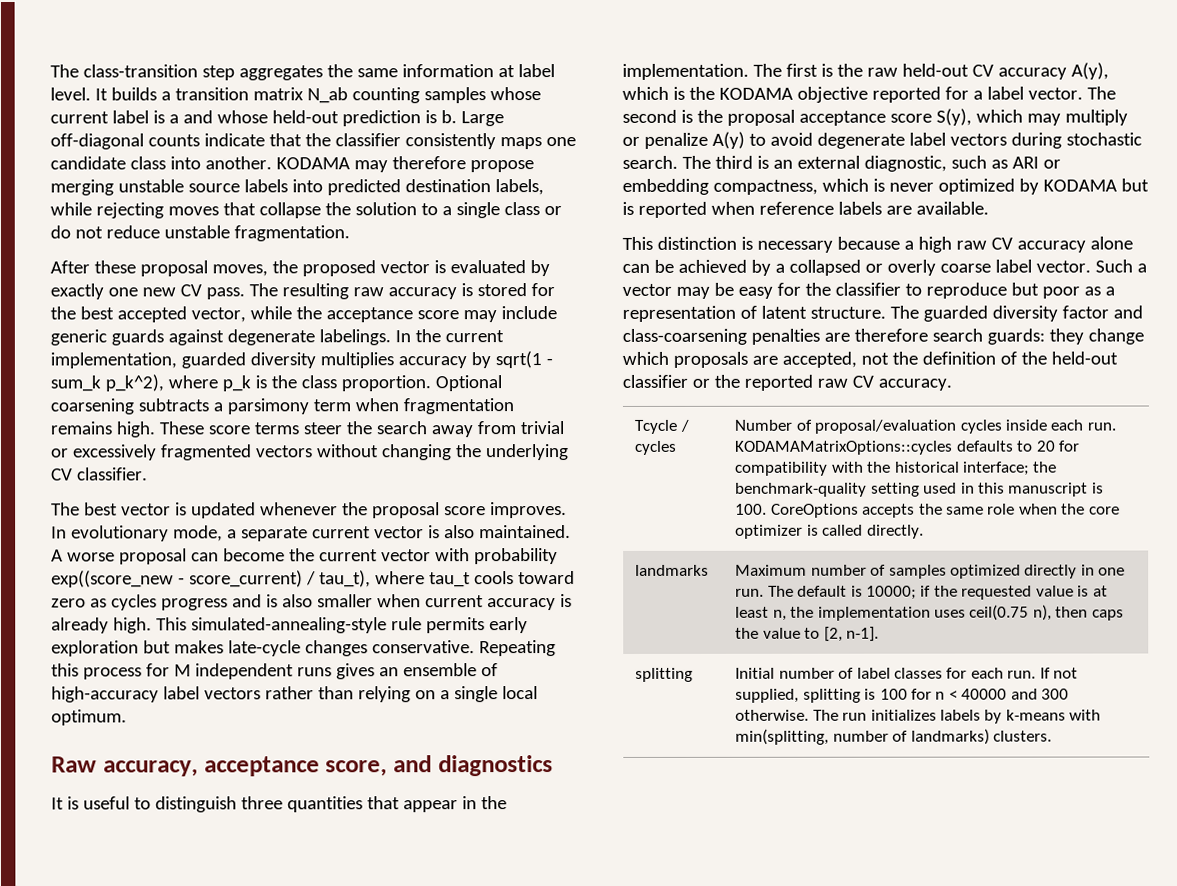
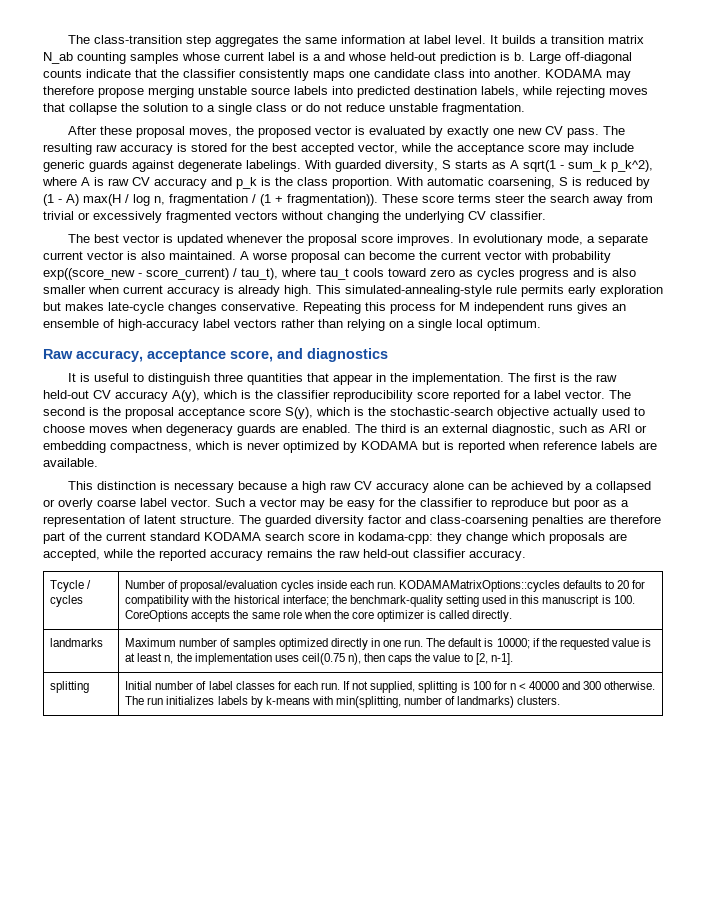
- In the current implementation, guarded diversity multiplies accuracy by sqrt(1 - sum_k p_k^2), where p_k is the class proportion.
+ With guarded diversity, S starts as A sqrt(1 - sum_k p_k^2), where A is raw CV accuracy and p_k is the class proportion.
- Optional coarsening subtracts a parsimony term when fragmentation remains high.
+ With automatic coarsening, S is reduced by (1 - A) max(H / log n, fragmentation / (1 + fragmentation)).
- The first is the raw held-out CV accuracy A(y), which is the KODAMA objective reported for a label vector.
+ The first is the raw held-out CV accuracy A(y), which is the classifier reproducibility score reported for a label vector.
- The second is the proposal acceptance score S(y), which may multiply or penalize A(y) to avoid degenerate label vectors during stochastic search.
+ The second is the proposal acceptance score S(y), which is the stochastic-search objective actually used to choose moves when degeneracy guards are enabled.
- The guarded diversity factor and class-coarsening penalties are therefore search guards: they change which proposals are accepted, not the definition of the held-out classifier or the reported raw CV accuracy.
+ The guarded diversity factor and class-coarsening penalties are therefore part of the current standard KODAMA search score in kodama-cpp: they change which proposals are accepted, while the reported accuracy remains the raw held-out classifier accuracy.

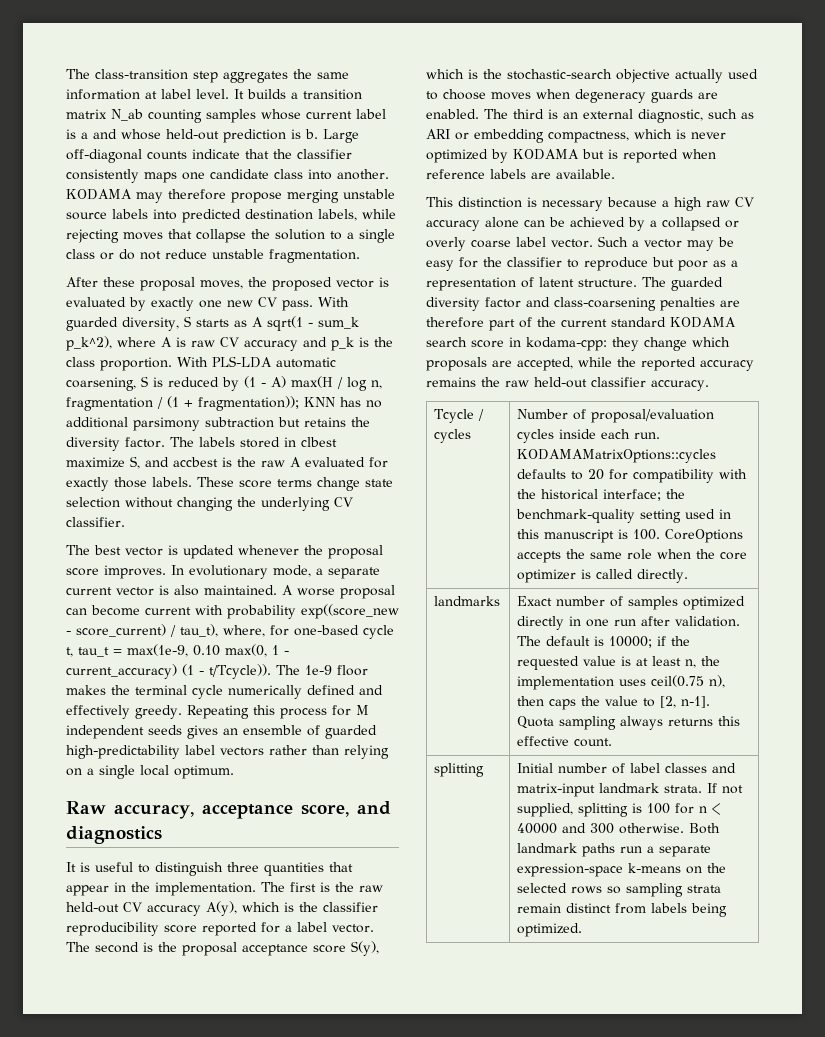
- The resulting raw accuracy is stored for the best accepted vector, while the acceptance score may include generic guards against degenerate labelings.
- With automatic coarsening, S is reduced by (1 - A) max(H / log n, fragmentation / (1 + fragmentation)). These score terms steer the search away from trivial or excessively fragmented vectors without changing the underlying CV classifier.
+ With PLS-LDA automatic coarsening, S is reduced by (1 - A) max(H / log n, fragmentation / (1 + fragmentation)); KNN has no additional parsimony subtraction but retains the diversity factor. The labels stored in clbest maximize S, and accbest is the raw A evaluated for exactly those labels. These score terms change state selection without changing the underlying CV classifier.
- A worse proposal can become the current vector with probability exp((score_new - score_current) / tau_t), where tau_t cools toward zero as cycles progress and is also smaller when current accuracy is already high. This simulated-annealing-style rule permits early exploration but makes late-cycle changes conservative.
+ A worse proposal can become current with probability exp((score_new - score_current) / tau_t), where, for one-based cycle t, tau_t = max(1e-9, 0.10 max(0, 1 - current_accuracy) (1 - t/Tcycle)). The 1e-9 floor makes the terminal cycle numerically defined and effectively greedy.
- Repeating this process for M independent runs gives an ensemble of high-accuracy label vectors rather than relying on a single local optimum.
+ Repeating this process for M independent seeds gives an ensemble of guarded high-predictability label vectors rather than relying on a single local optimum.
- Maximum number of samples optimized directly in one run.
+ Exact number of samples optimized directly in one run after validation.
+ Quota sampling always returns this effective count.
- Initial number of label classes for each run.
+ Initial number of label classes and matrix-input landmark strata.
- The run initializes labels by k-means with min(splitting, number of landmarks) clusters.
+ Both landmark paths run a separate expression-space k-means on the selected rows so sampling strata remain distinct from labels being optimized.

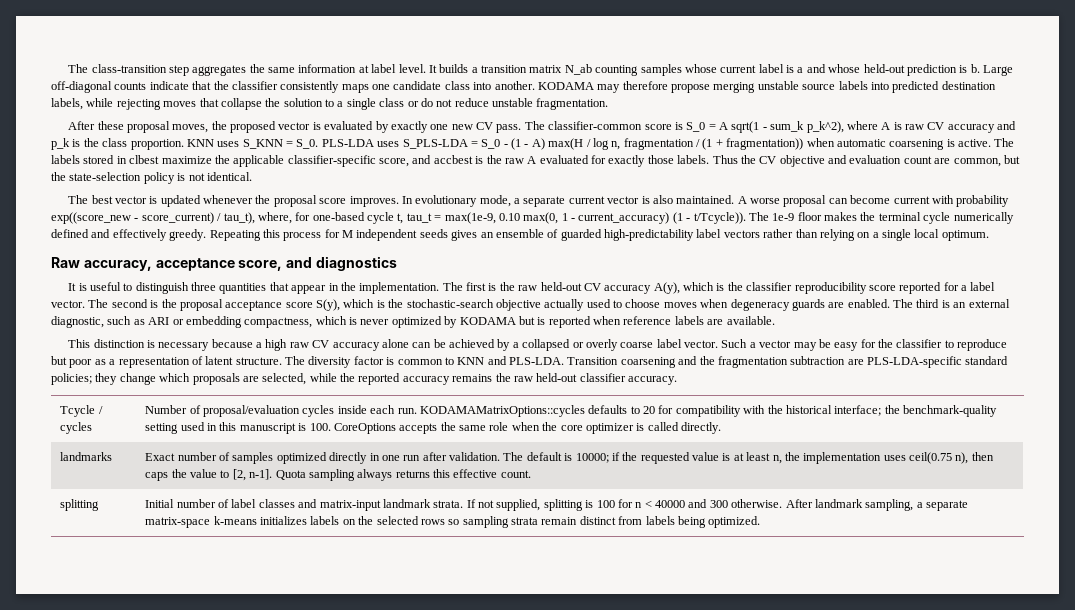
- With guarded diversity, S starts as A sqrt(1 - sum_k p_k^2), where A is raw CV accuracy and p_k is the class proportion.
+ The classifier-common score is S_0 = A sqrt(1 - sum_k p_k^2), where A is raw CV accuracy and p_k is the class proportion.
- With PLS-LDA automatic coarsening, S is reduced by (1 - A) max(H / log n, fragmentation / (1 + fragmentation)); KNN has no additional parsimony subtraction but retains the diversity factor.
+ KNN uses S_KNN = S_0. PLS-LDA uses S_PLS-LDA = S_0 - (1 - A) max(H / log n, fragmentation / (1 + fragmentation)) when automatic coarsening is active.
- The labels stored in clbest maximize S, and accbest is the raw A evaluated for exactly those labels.
+ The labels stored in clbest maximize the applicable classifier-specific score, and accbest is the raw A evaluated for exactly those labels.
- These score terms change state selection without changing the underlying CV classifier.
+ Thus the CV objective and evaluation count are common, but the state-selection policy is not identical.
- The guarded diversity factor and class-coarsening penalties are therefore part of the current standard KODAMA search score in kodama-cpp: they change which proposals are accepted, while the reported accuracy remains the raw held-out classifier accuracy.
+ The diversity factor is common to KNN and PLS-LDA. Transition coarsening and the fragmentation subtraction are PLS-LDA-specific standard policies; they change which proposals are selected, while the reported accuracy remains the raw held-out classifier accuracy.
- Both landmark paths run a separate expression-space k-means on the selected rows so sampling strata remain distinct from labels being optimized.
+ After landmark sampling, a separate matrix-space k-means initializes labels on the selected rows so sampling strata remain distinct from labels being optimized.

